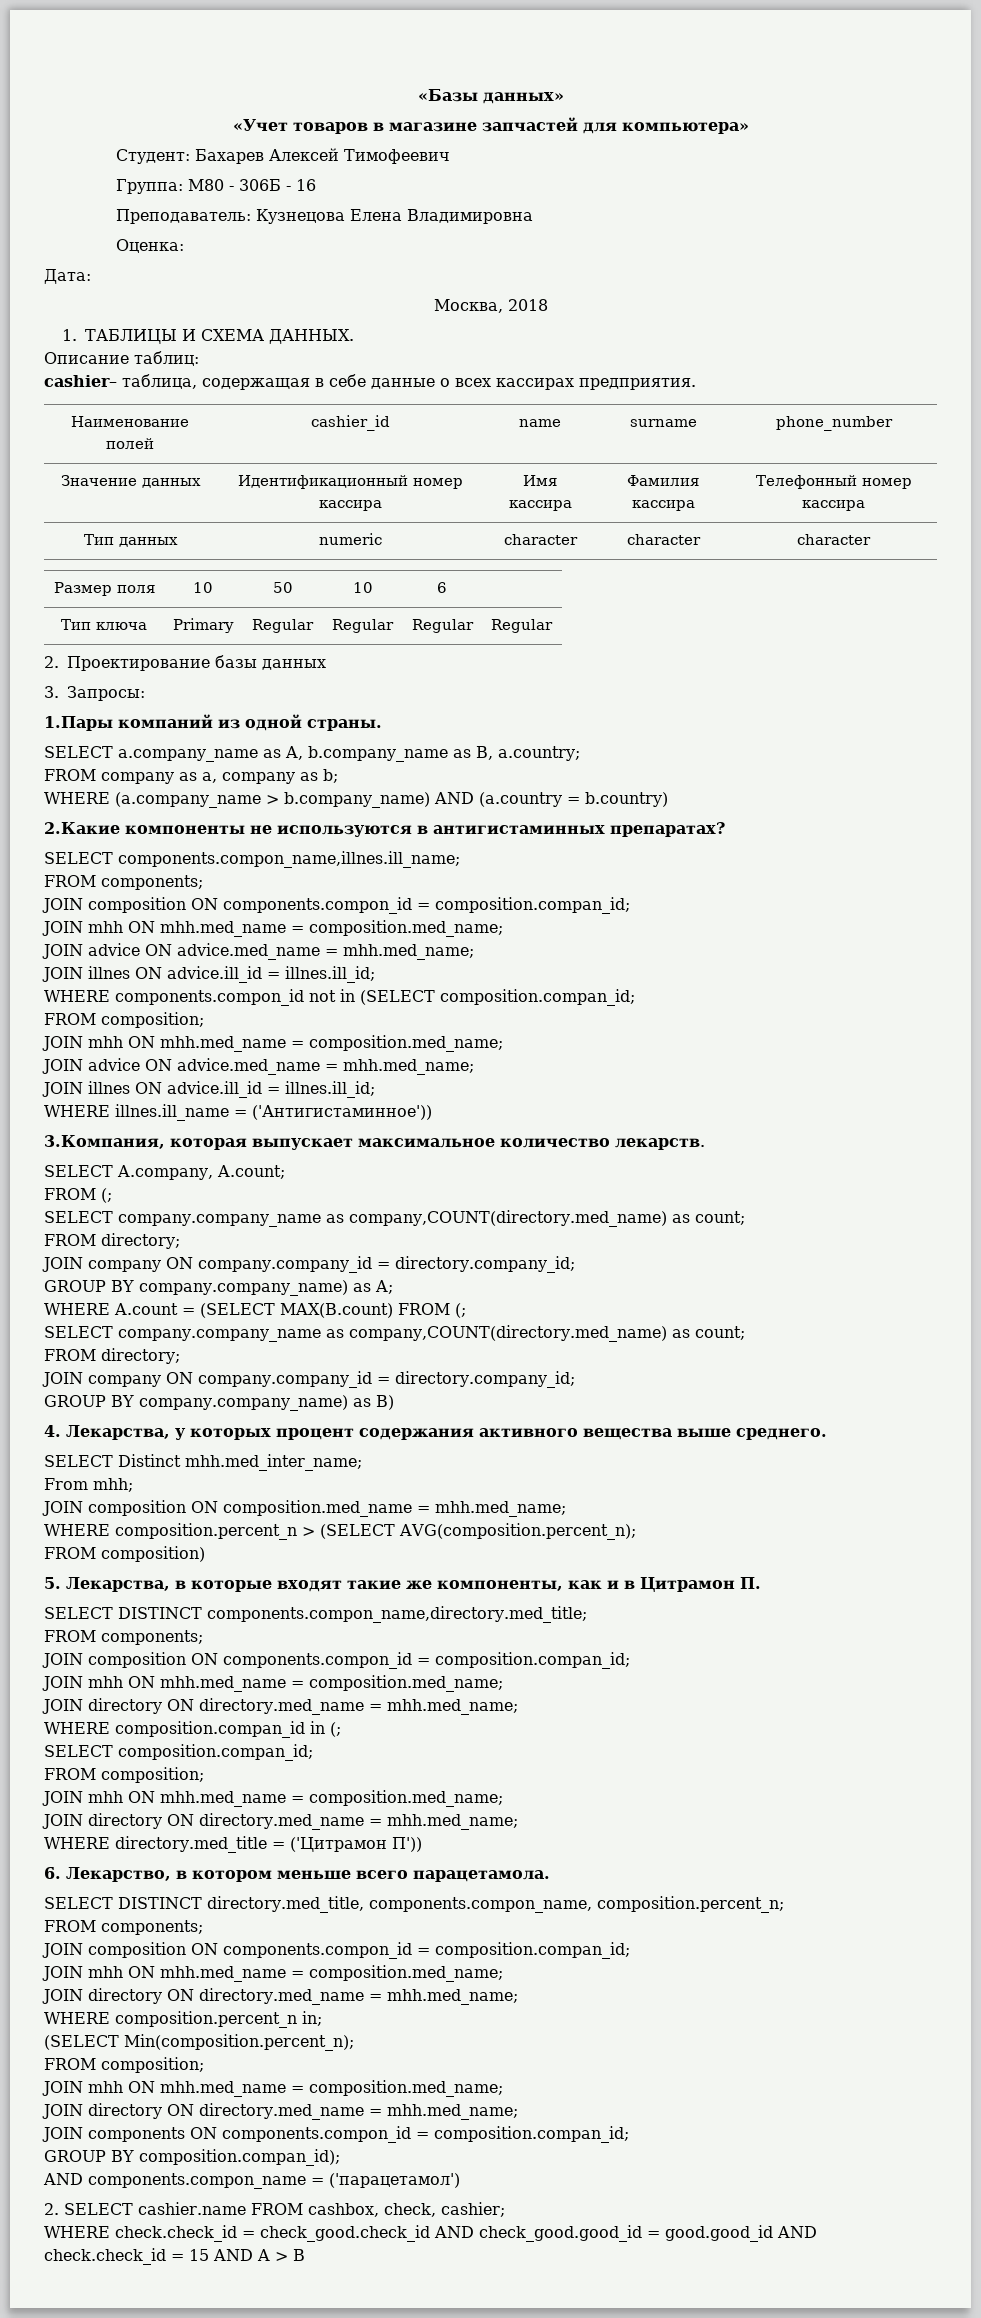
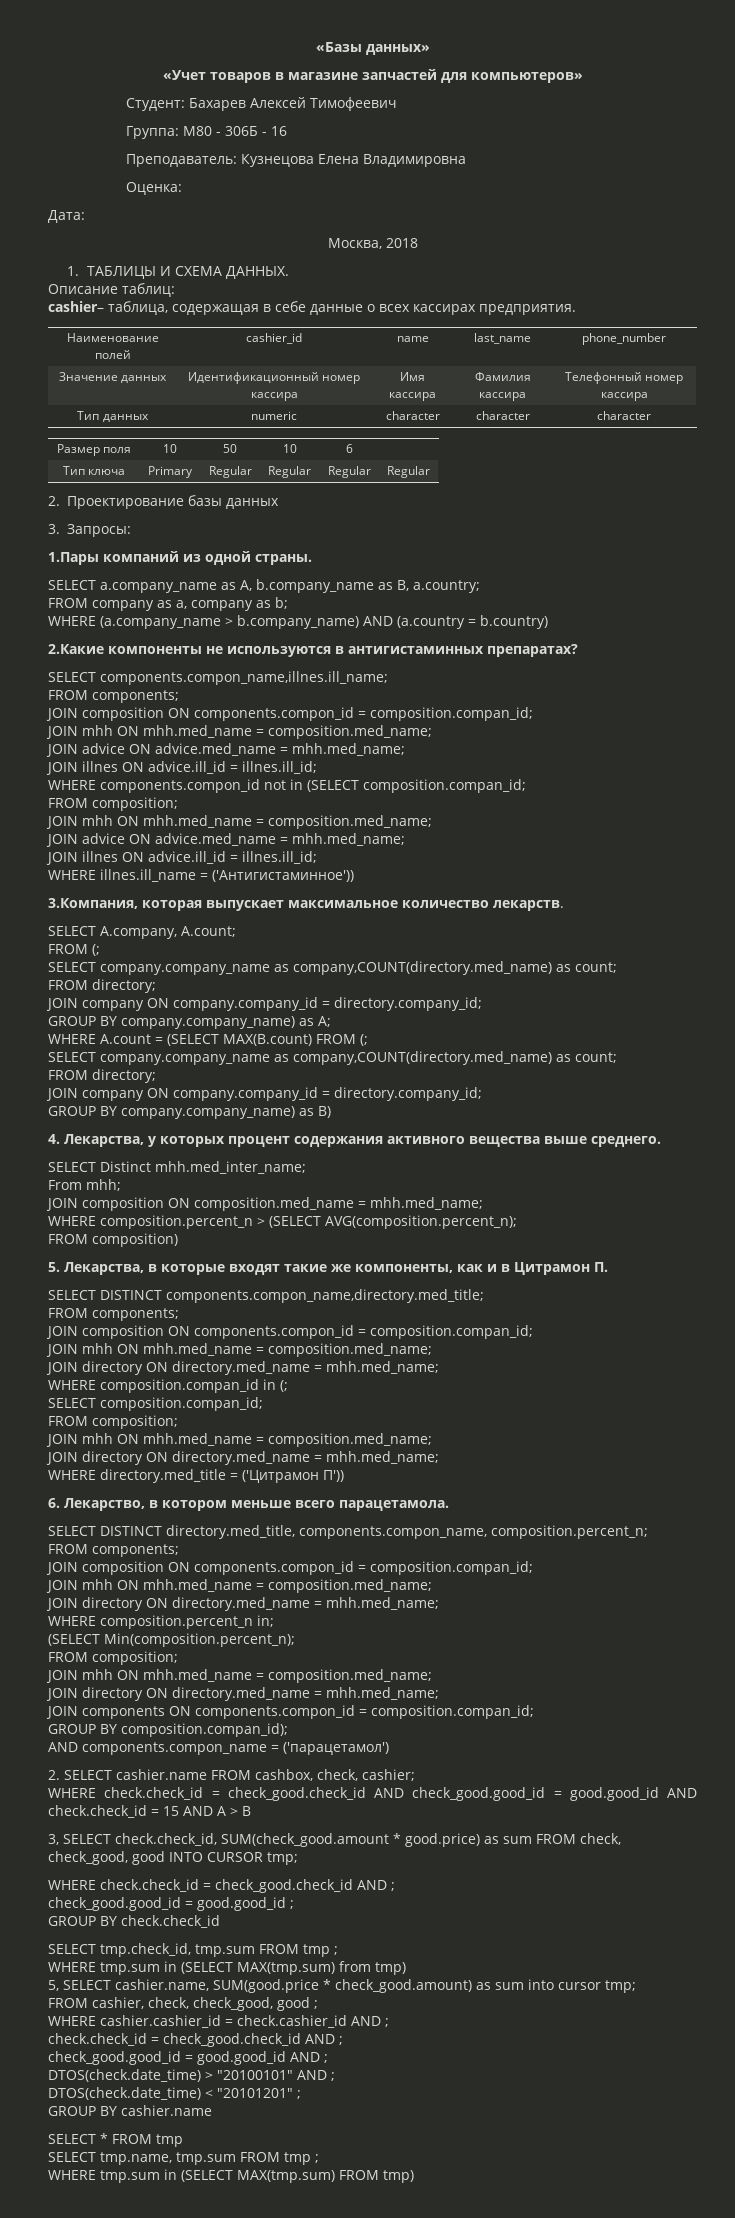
- «Учет товаров в магазине запчастей для компьютера»
+ «Учет товаров в магазине запчастей для компьютеров»
- Наименование полей | cashier_id | name | surname | phone_number
+ Наименование полей | cashier_id | name | last_name | phone_number
+ 3, SELECT check.check_id, SUM(check_good.amount * good.price) as sum FROM check, check_good, good INTO CURSOR tmp;
+ WHERE check.check_id = check_good.check_id AND ;
+ check_good.good_id = good.good_id ;
+ GROUP BY check.check_id
+ SELECT tmp.check_id, tmp.sum FROM tmp ;
+ WHERE tmp.sum in (SELECT MAX(tmp.sum) from tmp)
+ 5, SELECT cashier.name, SUM(good.price * check_good.amount) as sum into cursor tmp;
+ FROM cashier, check, check_good, good ;
+ WHERE cashier.cashier_id = check.cashier_id AND ;
+ check.check_id = check_good.check_id AND ;
+ check_good.good_id = good.good_id AND ;
+ DTOS(check.date_time) > "20100101" AND ;
+ DTOS(check.date_time) < "20101201" ;
+ GROUP BY cashier.name
+ SELECT * FROM tmp
+ SELECT tmp.name, tmp.sum FROM tmp ;
+ WHERE tmp.sum in (SELECT MAX(tmp.sum) FROM tmp)

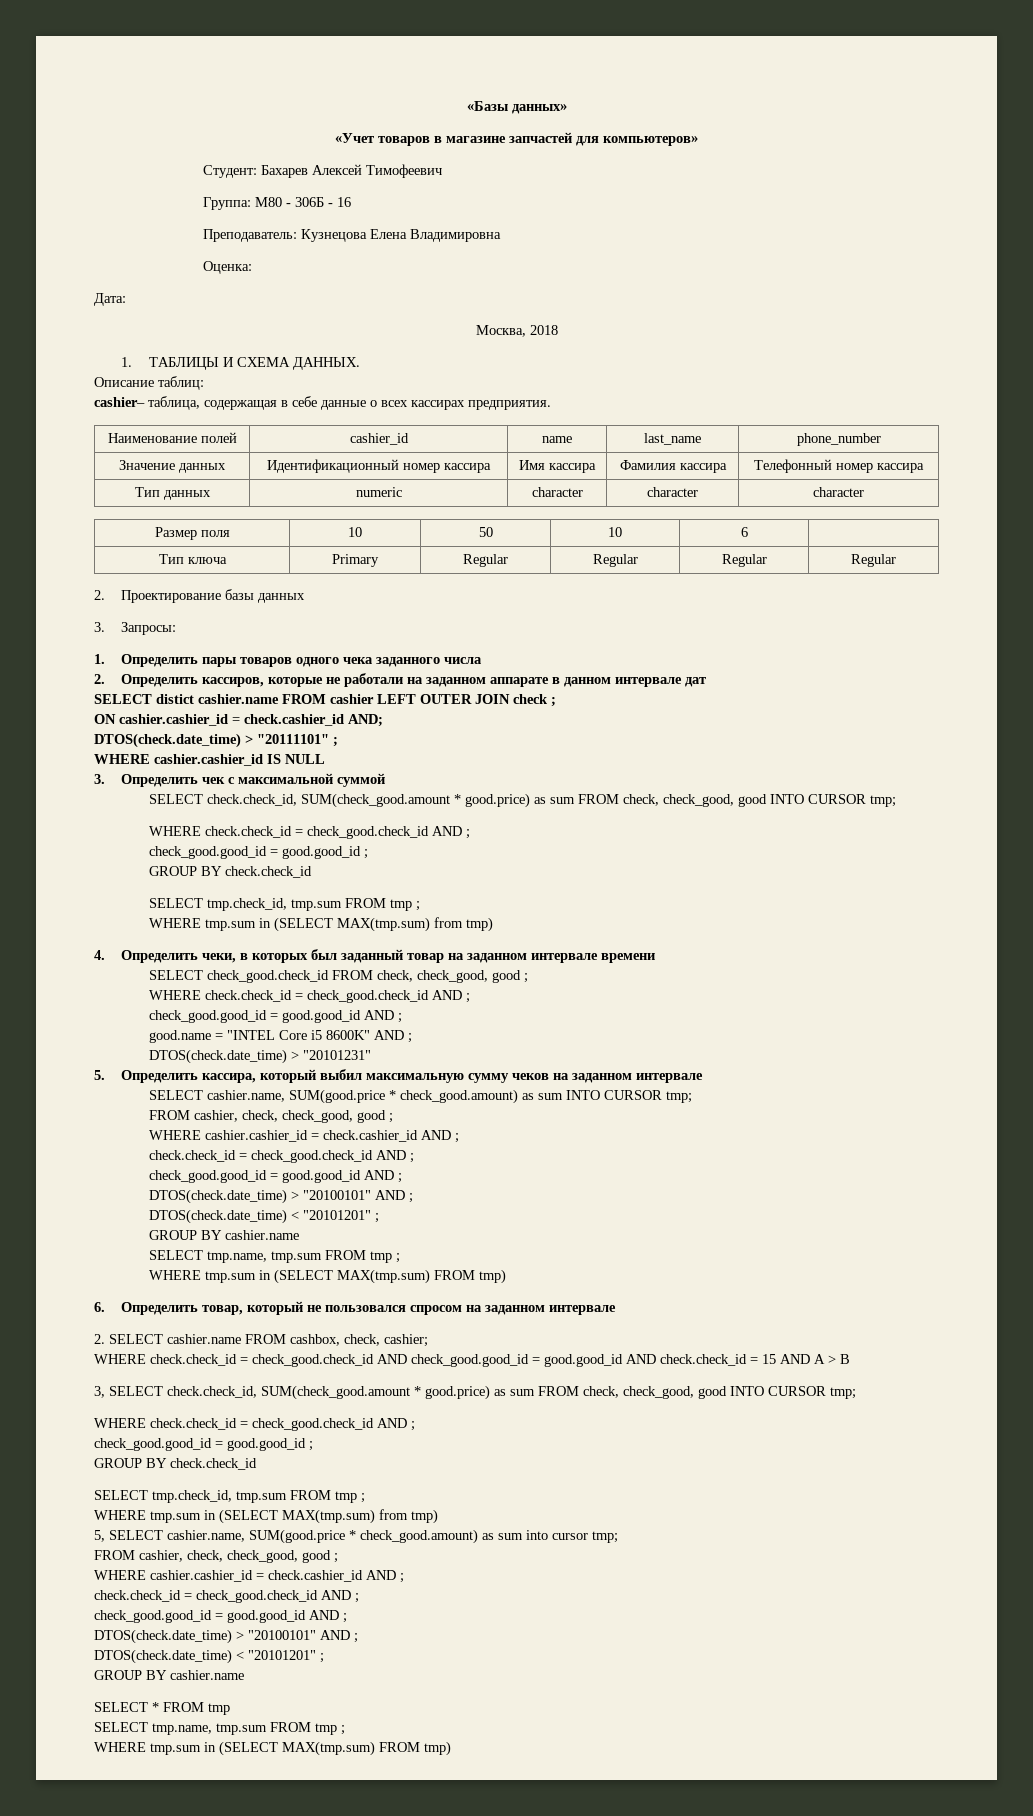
- 1.Пары компаний из одной страны.
- SELECT a.company_name as A, b.company_name as B, a.country;
- FROM company as a, company as b;
- WHERE (a.company_name > b.company_name) AND (a.country = b.country)
- 2.Какие компоненты не используются в антигистаминных препаратах?
- SELECT components.compon_name,illnes.ill_name;
- FROM components;
- JOIN composition ON components.compon_id = composition.compan_id;
- JOIN mhh ON mhh.med_name = composition.med_name;
- JOIN advice ON advice.med_name = mhh.med_name;
- JOIN illnes ON advice.ill_id = illnes.ill_id;
- WHERE components.compon_id not in (SELECT composition.compan_id;
- FROM composition;
- JOIN mhh ON mhh.med_name = composition.med_name;
- JOIN advice ON advice.med_name = mhh.med_name;
- JOIN illnes ON advice.ill_id = illnes.ill_id;
- WHERE illnes.ill_name = ('Антигистаминное'))
- 3.Компания, которая выпускает максимальное количество лекарств.
- SELECT A.company, A.count;
- FROM (;
- SELECT company.company_name as company,COUNT(directory.med_name) as count;
- FROM directory;
- JOIN company ON company.company_id = directory.company_id;
- GROUP BY company.company_name) as A;
- WHERE A.count = (SELECT MAX(B.count) FROM (;
- SELECT company.company_name as company,COUNT(directory.med_name) as count;
- FROM directory;
- JOIN company ON company.company_id = directory.company_id;
- GROUP BY company.company_name) as B)
- 4. Лекарства, у которых процент содержания активного вещества выше среднего.
- SELECT Distinct mhh.med_inter_name;
- From mhh;
- JOIN composition ON composition.med_name = mhh.med_name;
- WHERE composition.percent_n > (SELECT AVG(composition.percent_n);
- FROM composition)
- 5. Лекарства, в которые входят такие же компоненты, как и в Цитрамон П.
- SELECT DISTINCT components.compon_name,directory.med_title;
- FROM components;
- JOIN composition ON components.compon_id = composition.compan_id;
- JOIN mhh ON mhh.med_name = composition.med_name;
- JOIN directory ON directory.med_name = mhh.med_name;
- WHERE composition.compan_id in (;
- SELECT composition.compan_id;
- FROM composition;
- JOIN mhh ON mhh.med_name = composition.med_name;
- JOIN directory ON directory.med_name = mhh.med_name;
- WHERE directory.med_title = ('Цитрамон П'))
- 6. Лекарство, в котором меньше всего парацетамола.
- SELECT DISTINCT directory.med_title, components.compon_name, composition.percent_n;
- FROM components;
- JOIN composition ON components.compon_id = composition.compan_id;
- JOIN mhh ON mhh.med_name = composition.med_name;
- JOIN directory ON directory.med_name = mhh.med_name;
- WHERE composition.percent_n in;
- (SELECT Min(composition.percent_n);
- FROM composition;
- JOIN mhh ON mhh.med_name = composition.med_name;
- JOIN directory ON directory.med_name = mhh.med_name;
- JOIN components ON components.compon_id = composition.compan_id;
- GROUP BY composition.compan_id);
- AND components.compon_name = ('парацетамол')
+ 1. Определить пары товаров одного чека заданного числа
+ 2. Определить кассиров, которые не работали на заданном аппарате в данном интервале дат
+ SELECT distict cashier.name FROM cashier LEFT OUTER JOIN check ;
+ ON cashier.cashier_id = check.cashier_id AND;
+ DTOS(check.date_time) > "20111101" ;
+ WHERE cashier.cashier_id IS NULL
+ 3. Определить чек с максимальной суммой
+ SELECT check.check_id, SUM(check_good.amount * good.price) as sum FROM check, check_good, good INTO CURSOR tmp;
+ WHERE check.check_id = check_good.check_id AND ;
+ check_good.good_id = good.good_id ;
+ GROUP BY check.check_id
+ SELECT tmp.check_id, tmp.sum FROM tmp ;
+ WHERE tmp.sum in (SELECT MAX(tmp.sum) from tmp)
+ 4. Определить чеки, в которых был заданный товар на заданном интервале времени
+ SELECT check_good.check_id FROM check, check_good, good ;
+ WHERE check.check_id = check_good.check_id AND ;
+ check_good.good_id = good.good_id AND ;
+ good.name = "INTEL Core i5 8600K" AND ;
+ DTOS(check.date_time) > "20101231"
+ 5. Определить кассира, который выбил максимальную сумму чеков на заданном интервале
+ SELECT cashier.name, SUM(good.price * check_good.amount) as sum INTO CURSOR tmp;
+ FROM cashier, check, check_good, good ;
+ WHERE cashier.cashier_id = check.cashier_id AND ;
+ check.check_id = check_good.check_id AND ;
+ check_good.good_id = good.good_id AND ;
+ DTOS(check.date_time) > "20100101" AND ;
+ DTOS(check.date_time) < "20101201" ;
+ GROUP BY cashier.name
+ SELECT tmp.name, tmp.sum FROM tmp ;
+ WHERE tmp.sum in (SELECT MAX(tmp.sum) FROM tmp)
+ 6. Определить товар, который не пользовался спросом на заданном интервале

